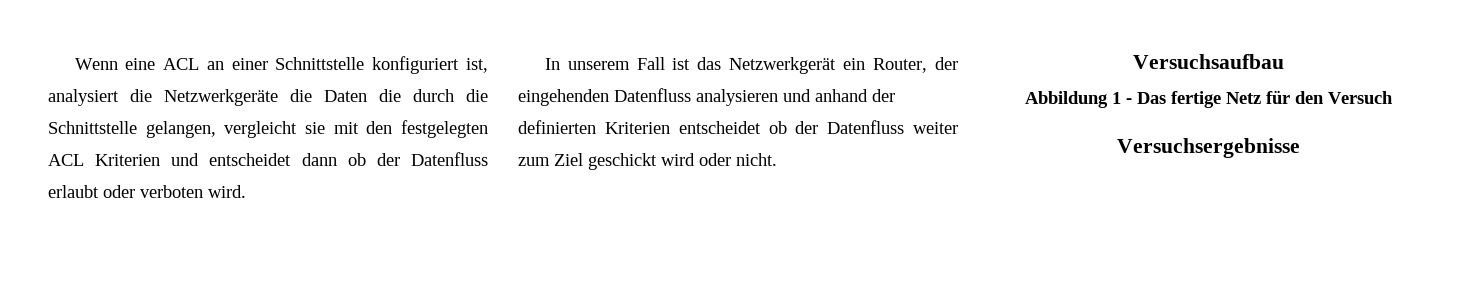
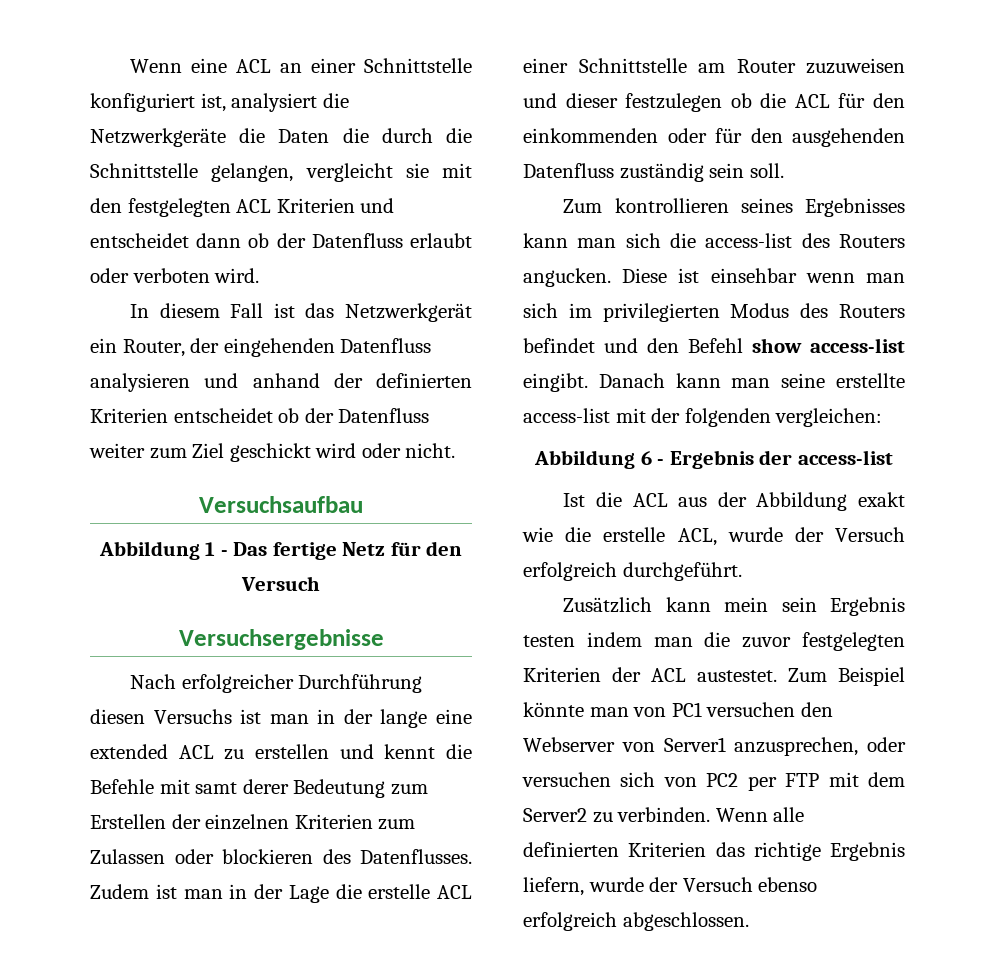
- In unserem Fall ist das Netzwerkgerät ein Router, der eingehenden Datenfluss analysieren und anhand der definierten Kriterien entscheidet ob der Datenfluss weiter zum Ziel geschickt wird oder nicht.
+ In diesem Fall ist das Netzwerkgerät ein Router, der eingehenden Datenfluss analysieren und anhand der definierten Kriterien entscheidet ob der Datenfluss weiter zum Ziel geschickt wird oder nicht.
+ Nach erfolgreicher Durchführung diesen Versuchs ist man in der lange eine extended ACL zu erstellen und kennt die Befehle mit samt derer Bedeutung zum Erstellen der einzelnen Kriterien zum Zulassen oder blockieren des Datenflusses. Zudem ist man in der Lage die erstelle ACL einer Schnittstelle am Router zuzuweisen und dieser festzulegen ob die ACL für den einkommenden oder für den ausgehenden Datenfluss zuständig sein soll.
+ Zum kontrollieren seines Ergebnisses kann man sich die access-list des Routers angucken. Diese ist einsehbar wenn man sich im privilegierten Modus des Routers befindet und den Befehl show access-list eingibt. Danach kann man seine erstellte access-list mit der folgenden vergleichen:
+ Abbildung 6 - Ergebnis der access-list
+ Ist die ACL aus der Abbildung exakt wie die erstelle ACL, wurde der Versuch erfolgreich durchgeführt.
+ Zusätzlich kann mein sein Ergebnis testen indem man die zuvor festgelegten Kriterien der ACL austestet. Zum Beispiel könnte man von PC1 versuchen den Webserver von Server1 anzusprechen, oder versuchen sich von PC2 per FTP mit dem Server2 zu verbinden. Wenn alle definierten Kriterien das richtige Ergebnis liefern, wurde der Versuch ebenso erfolgreich abgeschlossen.

